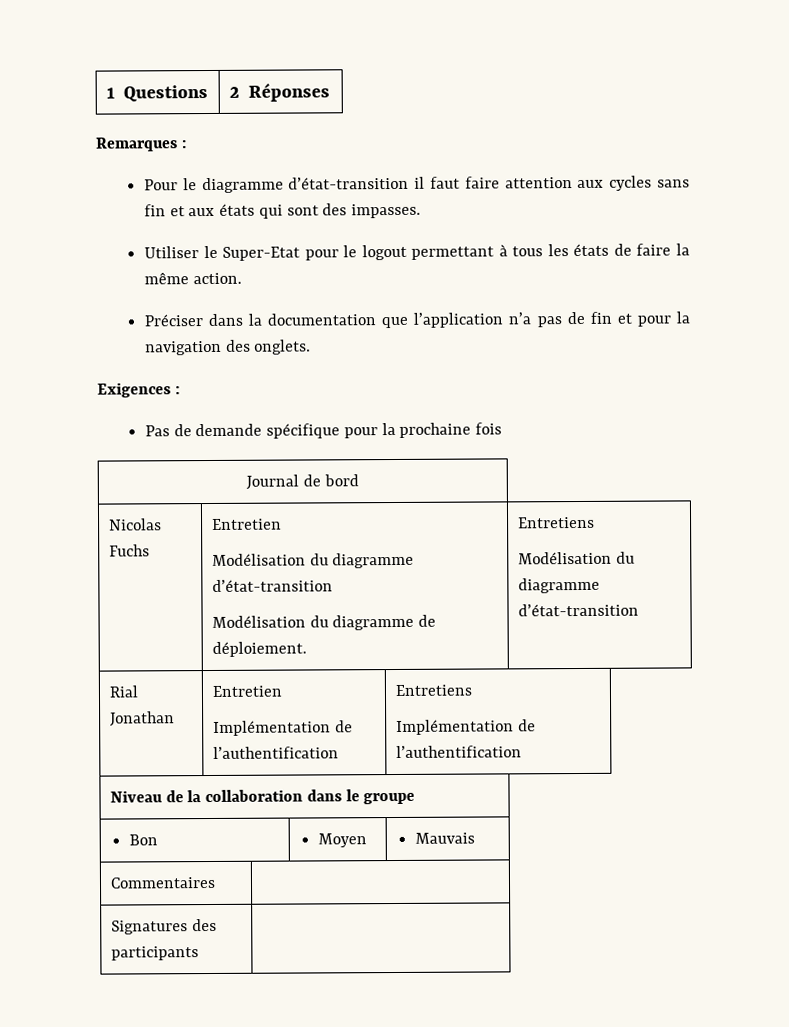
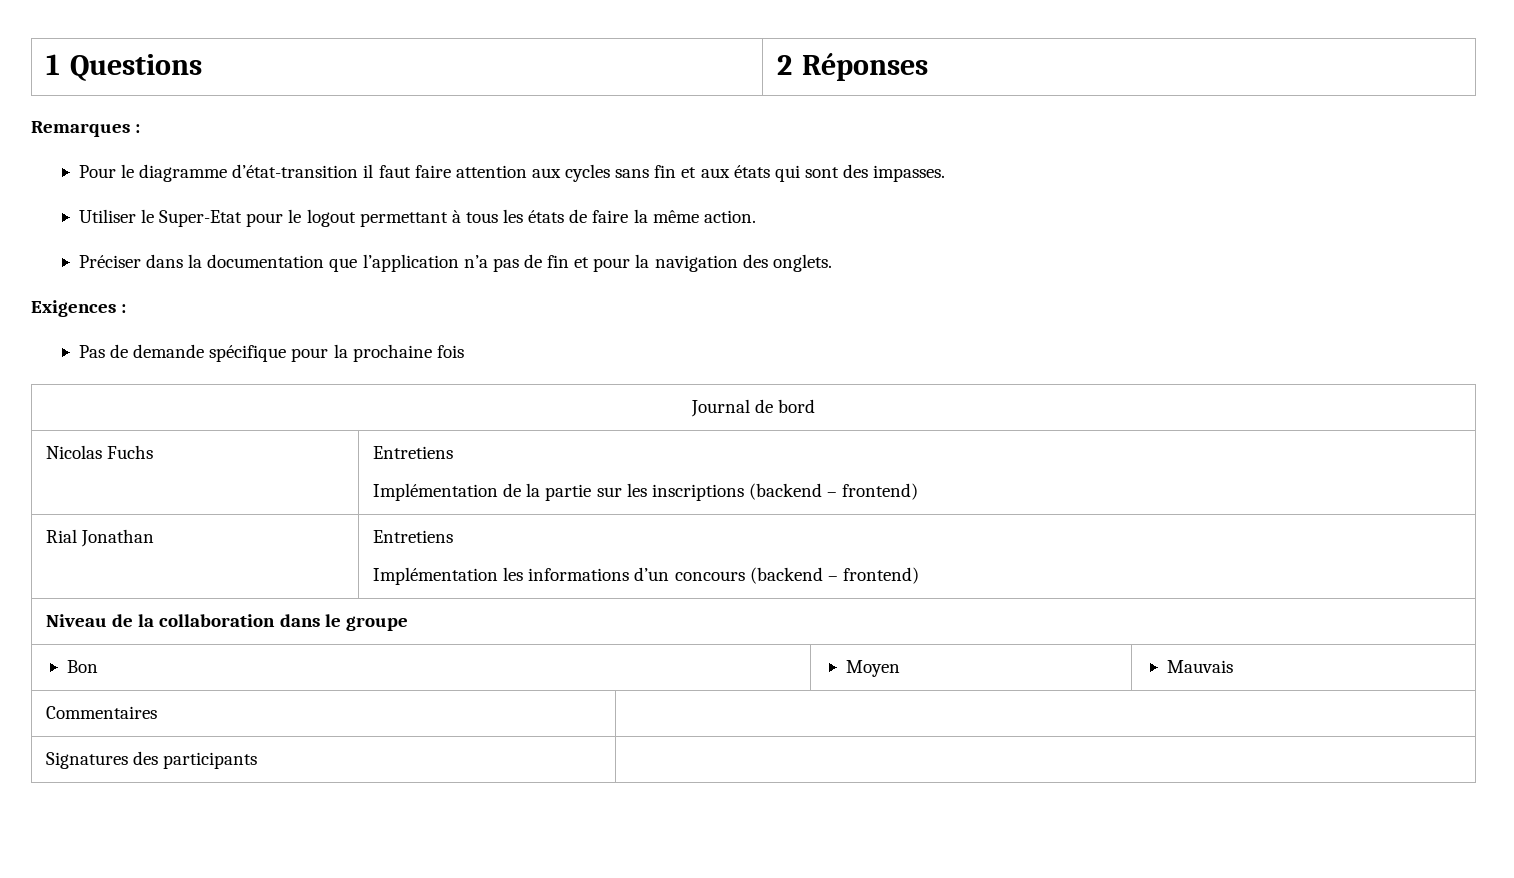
- Nicolas Fuchs | Entretien
- Modélisation du diagramme d’état-transition
- Modélisation du diagramme de déploiement. | Entretiens
- Modélisation du diagramme d’état-transition
- Rial Jonathan | Entretien
- Implémentation de l’authentification | Entretiens
- Implémentation de l’authentification
+ Nicolas Fuchs | Entretiens
+ Implémentation de la partie sur les inscriptions (backend – frontend)
+ Rial Jonathan | Entretiens
+ Implémentation les informations d’un concours (backend – frontend)

